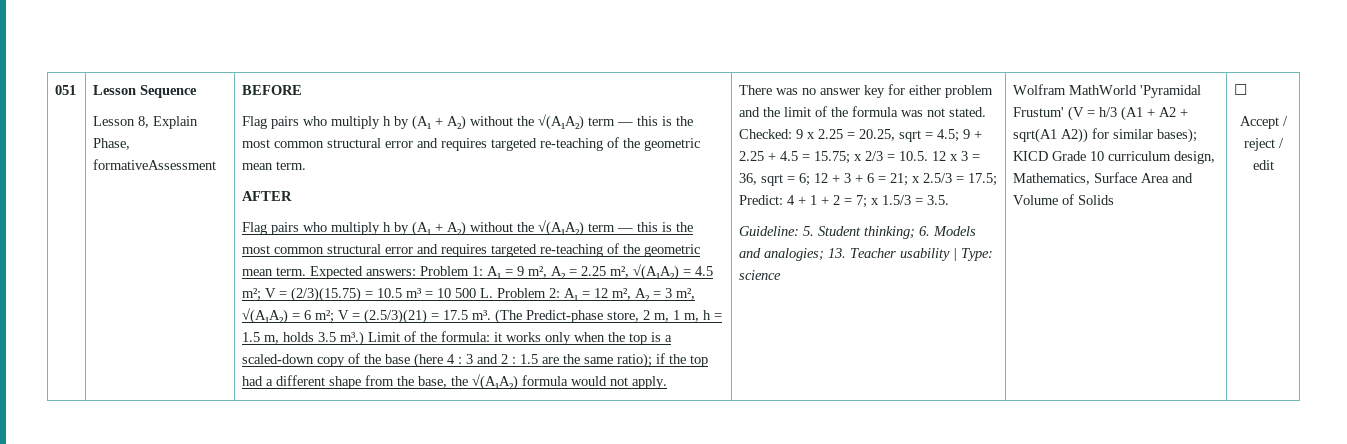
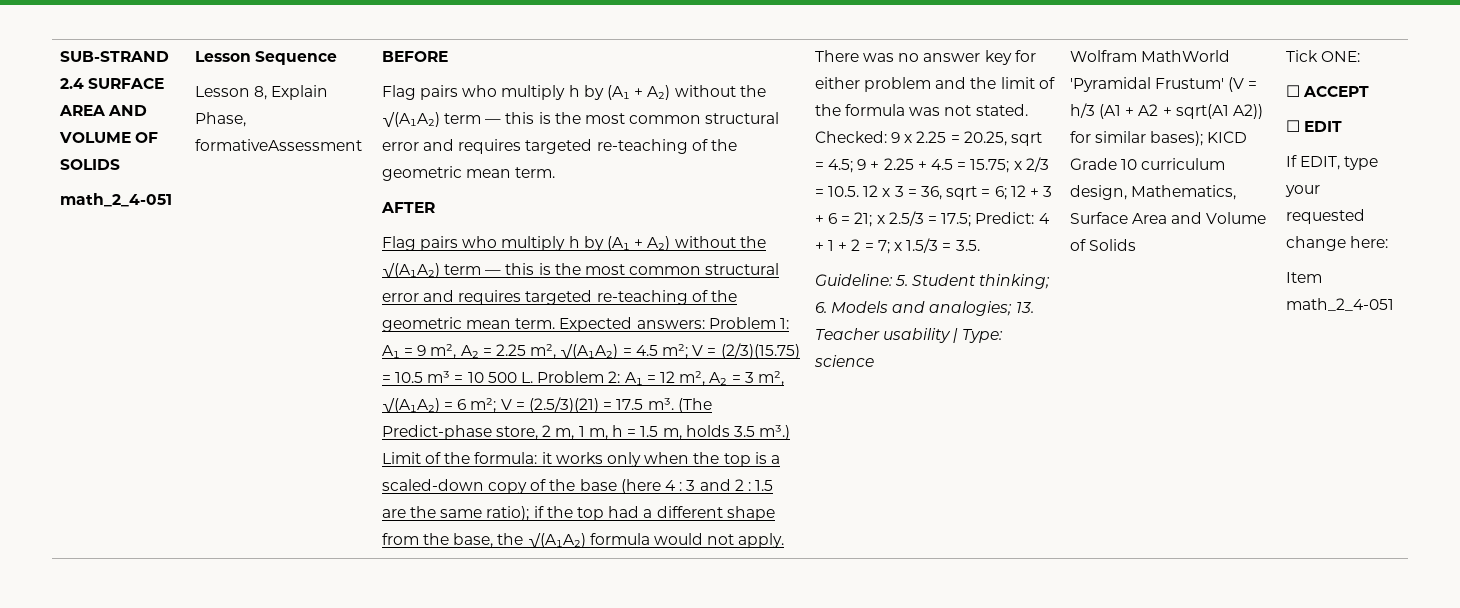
- 051
+ SUB-STRAND 2.4 SURFACE AREA AND VOLUME OF SOLIDS
+ math_2_4-051
- ☐
- Accept / reject / edit
+ Tick ONE:
+ ☐ ACCEPT
+ ☐ EDIT
+ If EDIT, type your requested change here:
+ Item math_2_4-051

